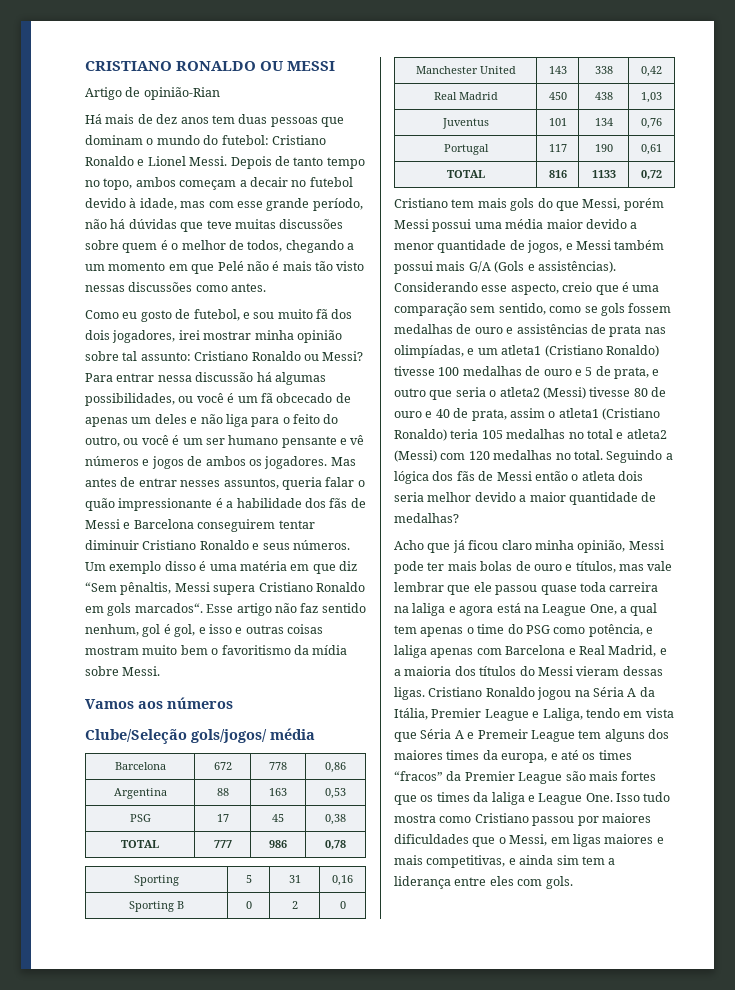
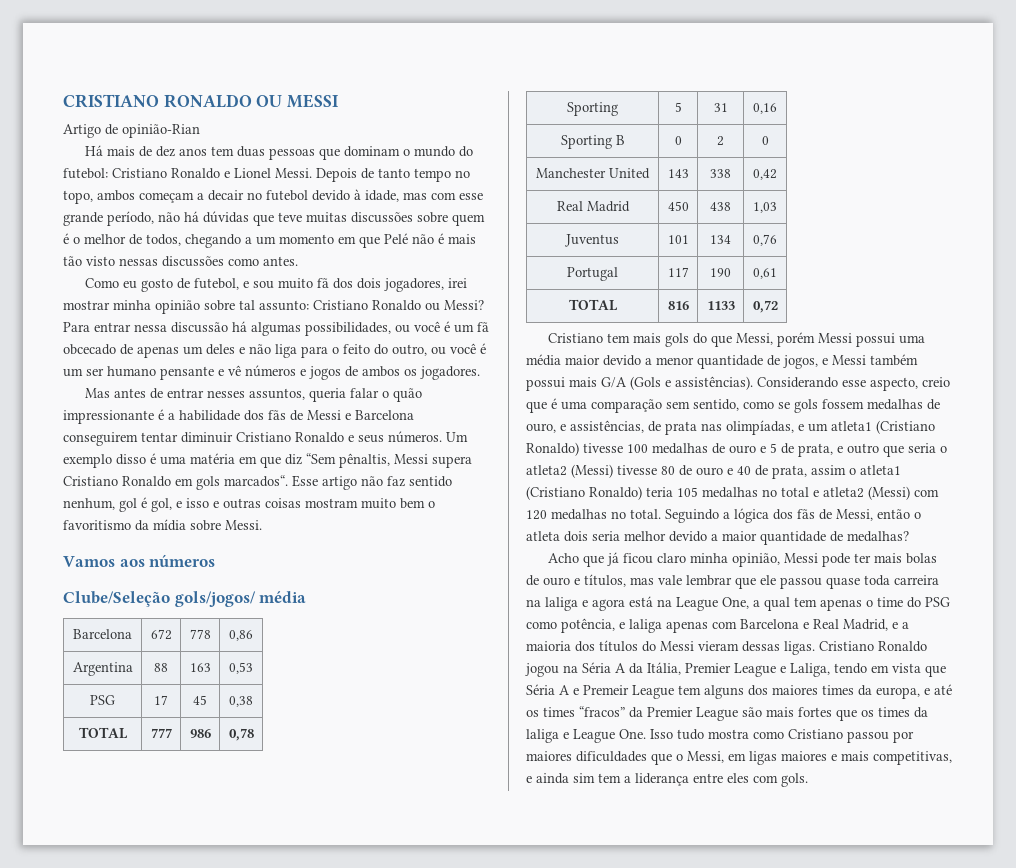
- Para entrar nessa discussão há algumas possibilidades, ou você é um fã obcecado de apenas um deles e não liga para o feito do outro, ou você é um ser humano pensante e vê números e jogos de ambos os jogadores. Mas antes de entrar nesses assuntos, queria falar o quão impressionante é a habilidade dos fãs de Messi e Barcelona conseguirem tentar diminuir Cristiano Ronaldo e seus números.
+ Para entrar nessa discussão há algumas possibilidades, ou você é um fã obcecado de apenas um deles e não liga para o feito do outro, ou você é um ser humano pensante e vê números e jogos de ambos os jogadores.
+ Mas antes de entrar nesses assuntos, queria falar o quão impressionante é a habilidade dos fãs de Messi e Barcelona conseguirem tentar diminuir Cristiano Ronaldo e seus números.
- Considerando esse aspecto, creio que é uma comparação sem sentido, como se gols fossem medalhas de ouro e assistências de prata nas olimpíadas, e um atleta1 (Cristiano Ronaldo) tivesse 100 medalhas de ouro e 5 de prata, e outro que seria o atleta2 (Messi) tivesse 80 de ouro e 40 de prata, assim o atleta1 (Cristiano Ronaldo) teria 105 medalhas no total e atleta2 (Messi) com 120 medalhas no total.
+ Considerando esse aspecto, creio que é uma comparação sem sentido, como se gols fossem medalhas de ouro, e assistências, de prata nas olimpíadas, e um atleta1 (Cristiano Ronaldo) tivesse 100 medalhas de ouro e 5 de prata, e outro que seria o atleta2 (Messi) tivesse 80 de ouro e 40 de prata, assim o atleta1 (Cristiano Ronaldo) teria 105 medalhas no total e atleta2 (Messi) com 120 medalhas no total.
- Seguindo a lógica dos fãs de Messi então o atleta dois seria melhor devido a maior quantidade de medalhas?
+ Seguindo a lógica dos fãs de Messi, então o atleta dois seria melhor devido a maior quantidade de medalhas?

